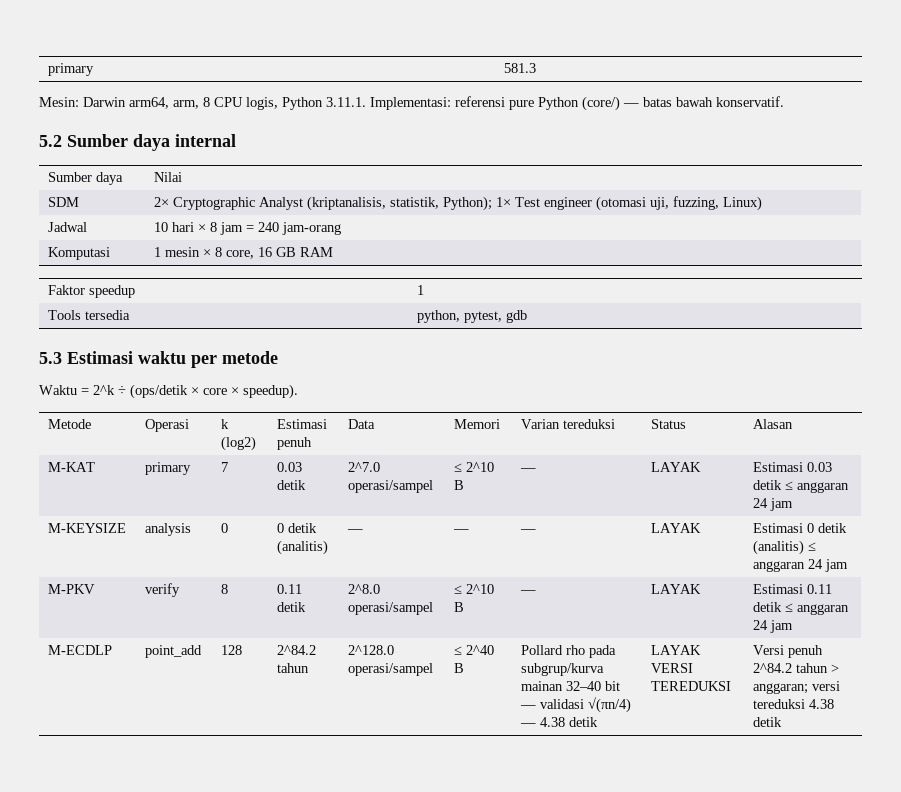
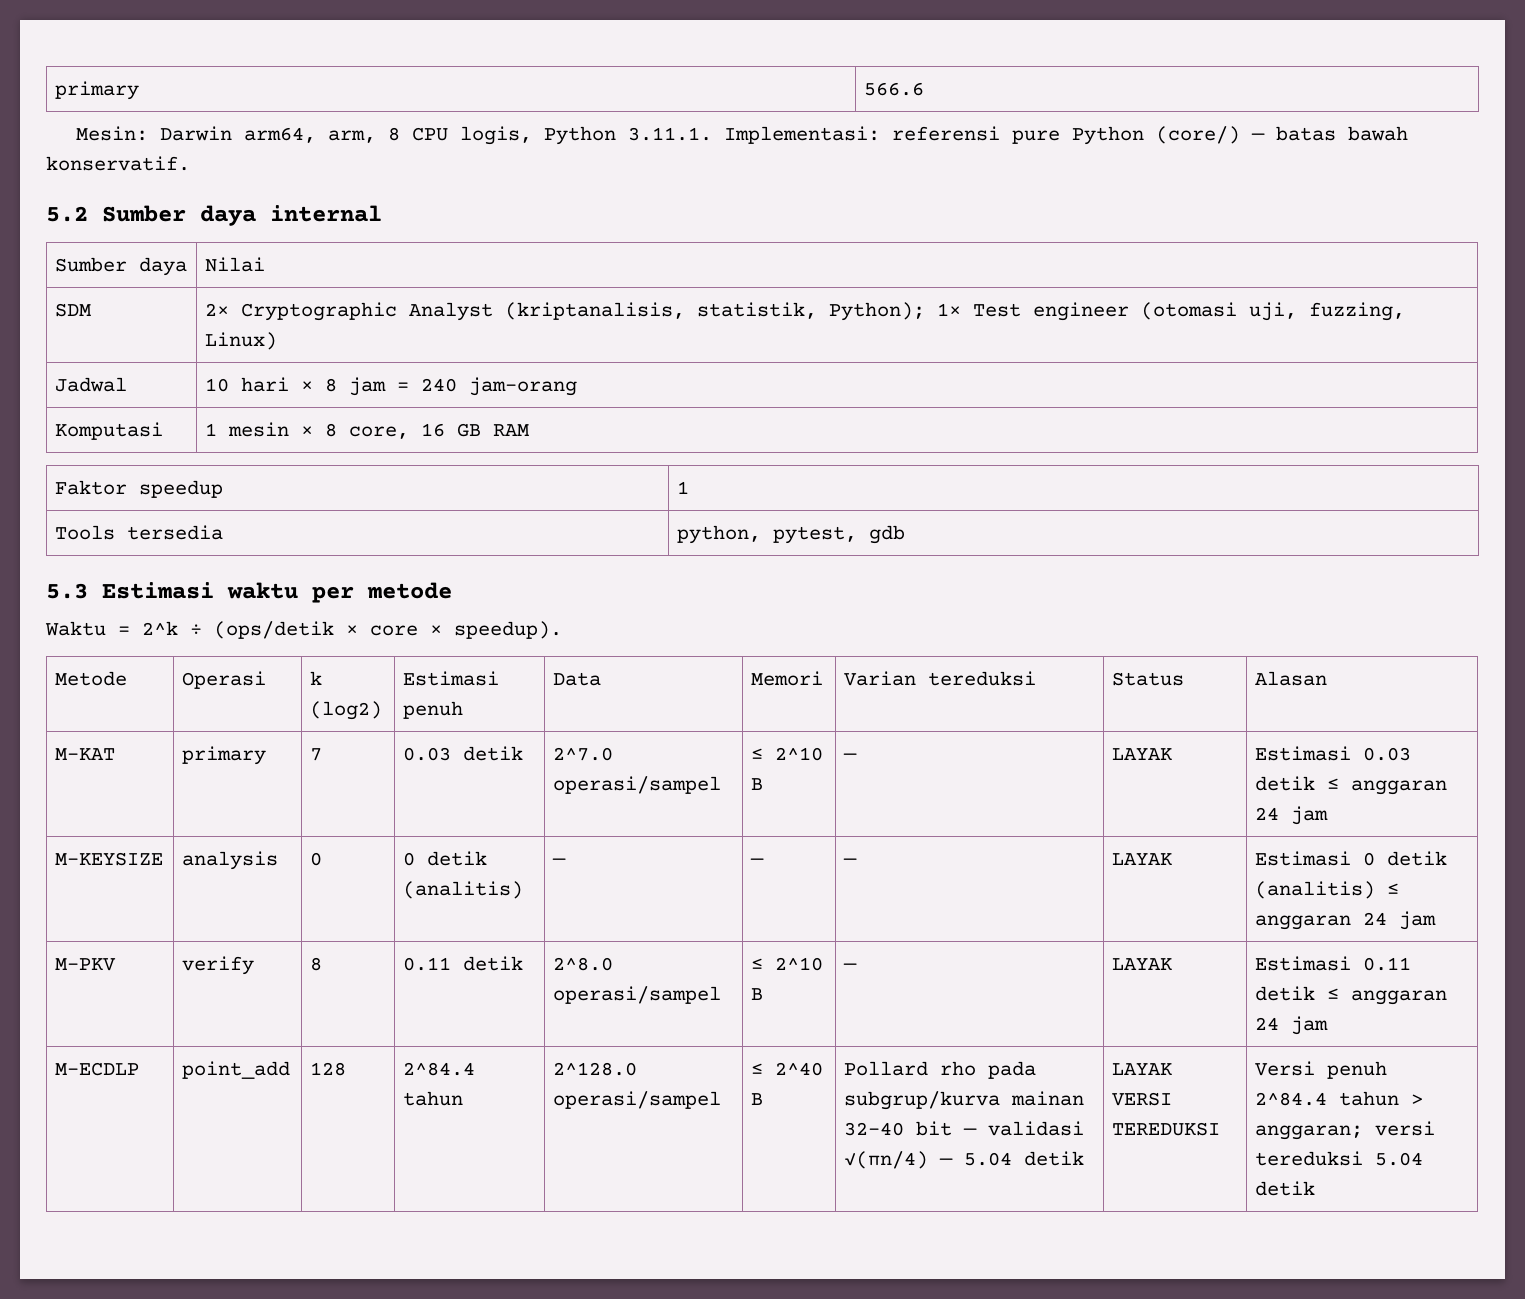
- primary | 581.3
+ primary | 566.6
- M-ECDLP | point_add | 128 | 2^84.2 tahun | 2^128.0 operasi/sampel | ≤ 2^40 B | Pollard rho pada subgrup/kurva mainan 32–40 bit — validasi √(πn/4) — 4.38 detik | LAYAK VERSI TEREDUKSI | Versi penuh 2^84.2 tahun > anggaran; versi tereduksi 4.38 detik
+ M-ECDLP | point_add | 128 | 2^84.4 tahun | 2^128.0 operasi/sampel | ≤ 2^40 B | Pollard rho pada subgrup/kurva mainan 32–40 bit — validasi √(πn/4) — 5.04 detik | LAYAK VERSI TEREDUKSI | Versi penuh 2^84.4 tahun > anggaran; versi tereduksi 5.04 detik

